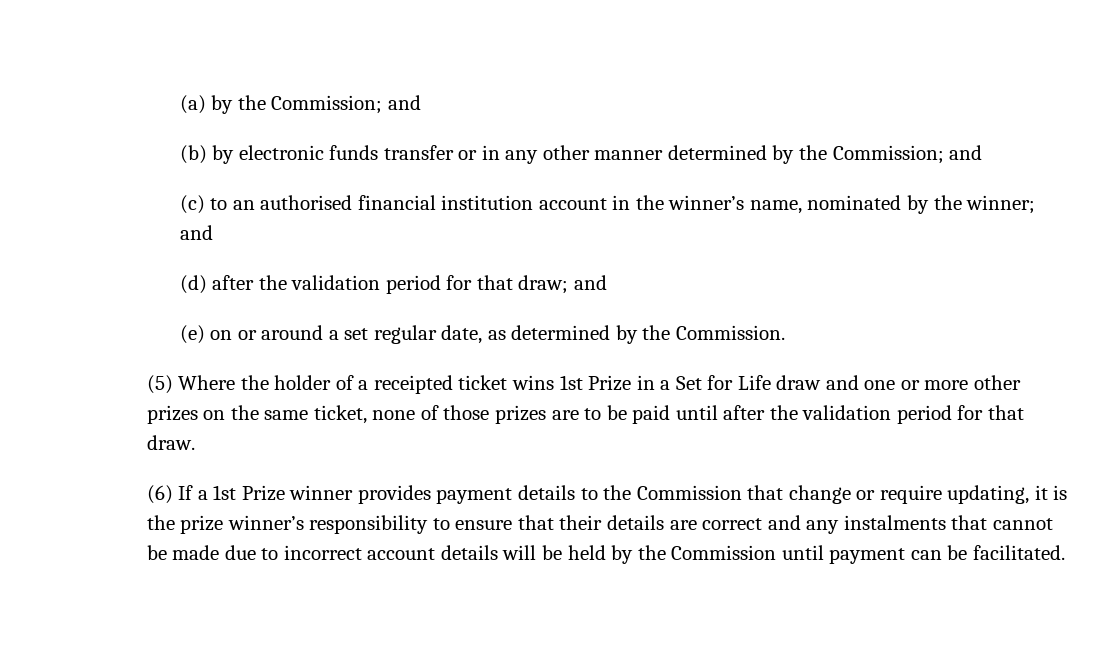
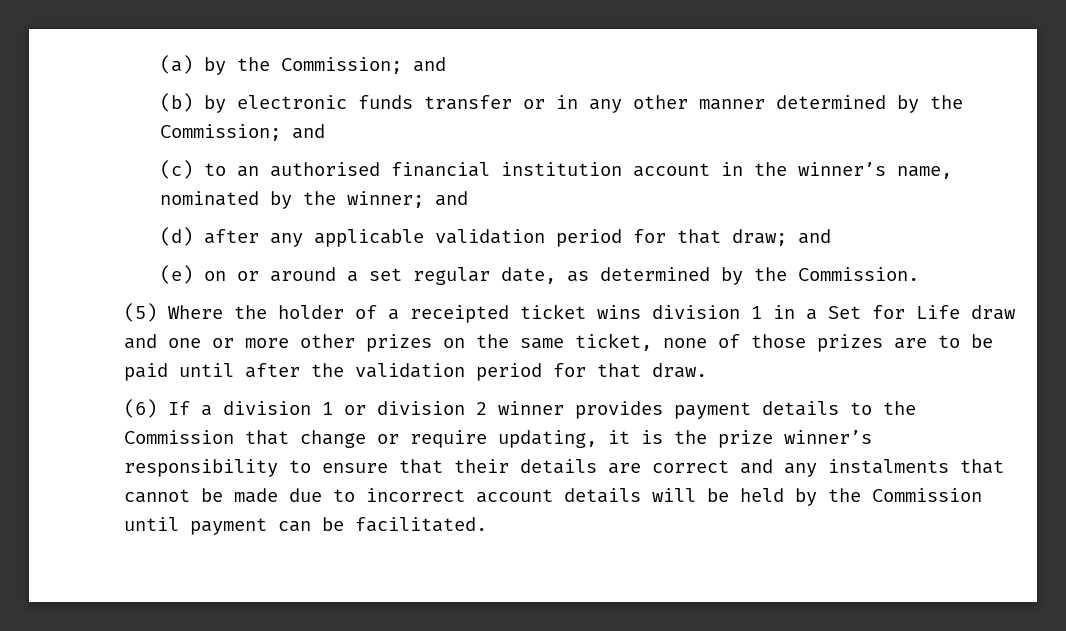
- (d) after the validation period for that draw; and
+ (d) after any applicable validation period for that draw; and
- (5) Where the holder of a receipted ticket wins 1st Prize in a Set for Life draw and one or more other prizes on the same ticket, none of those prizes are to be paid until after the validation period for that draw.
+ (5) Where the holder of a receipted ticket wins division 1 in a Set for Life draw and one or more other prizes on the same ticket, none of those prizes are to be paid until after the validation period for that draw.
- (6) If a 1st Prize winner provides payment details to the Commission that change or require updating, it is the prize winner’s responsibility to ensure that their details are correct and any instalments that cannot be made due to incorrect account details will be held by the Commission until payment can be facilitated.
+ (6) If a division 1 or division 2 winner provides payment details to the Commission that change or require updating, it is the prize winner’s responsibility to ensure that their details are correct and any instalments that cannot be made due to incorrect account details will be held by the Commission until payment can be facilitated.

